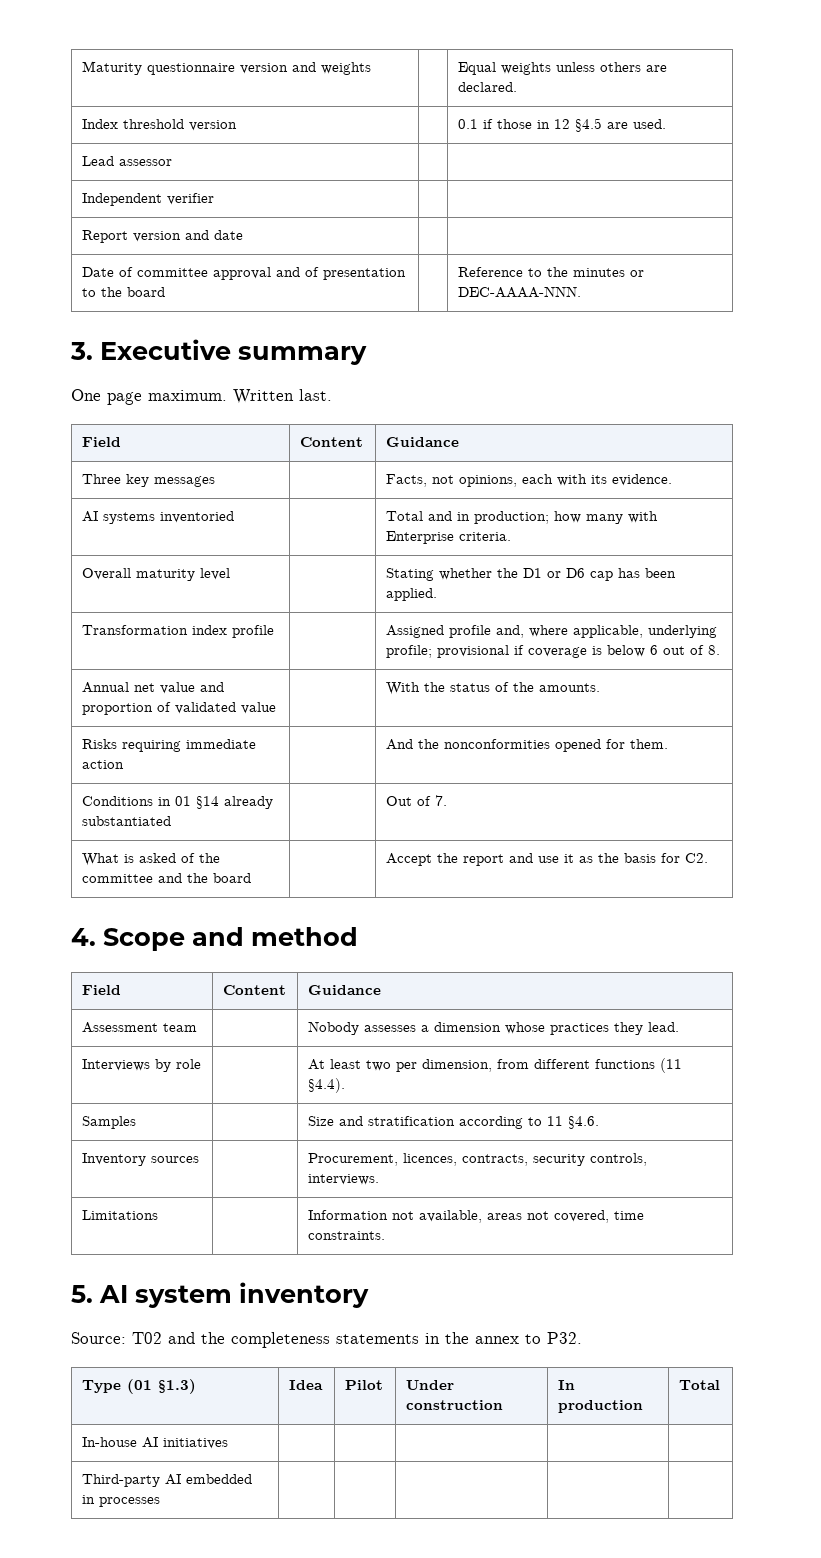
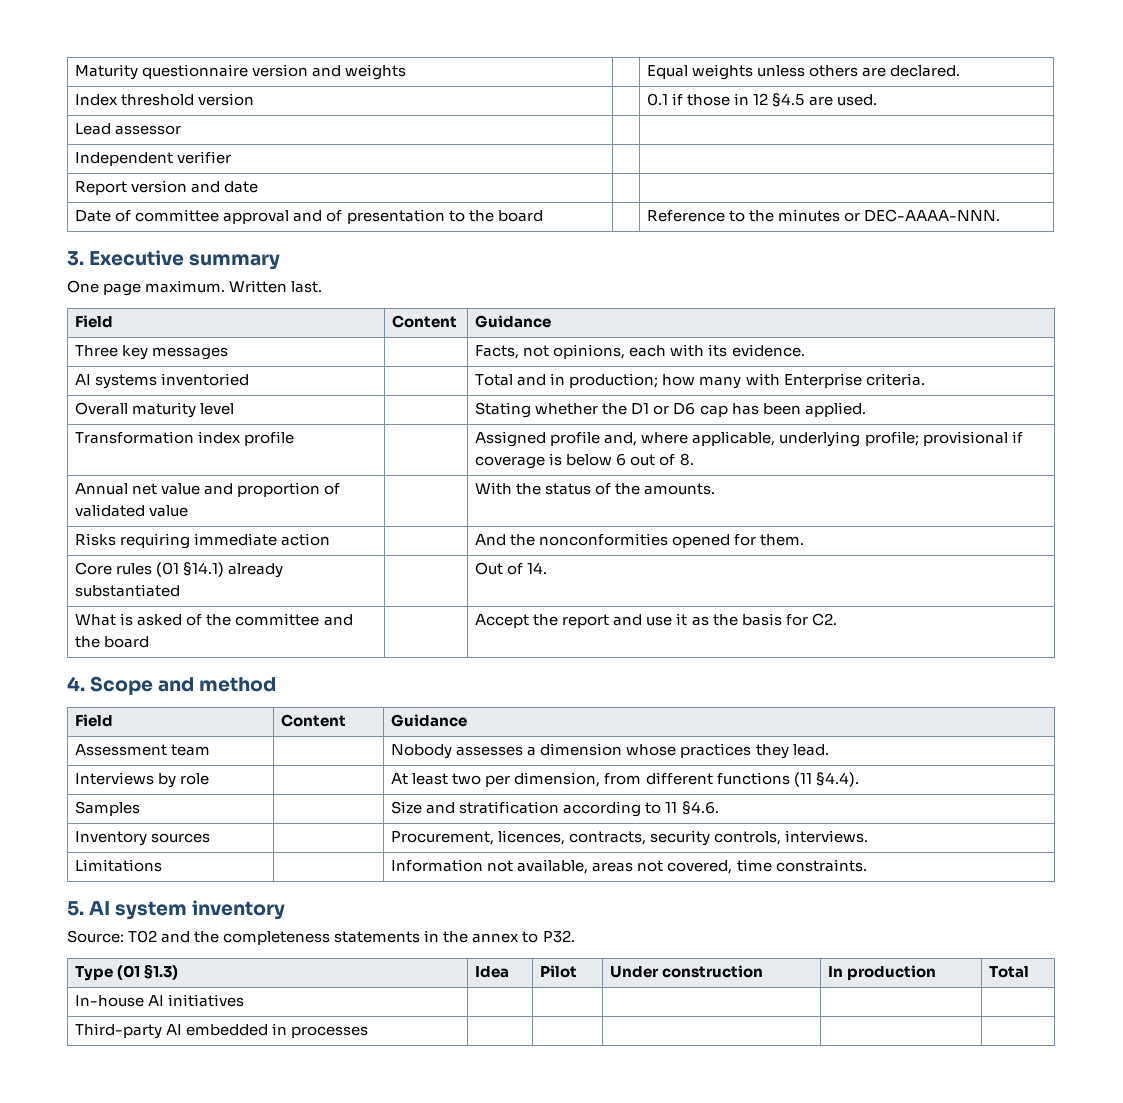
- Conditions in 01 §14 already substantiated | | Out of 7.
+ Core rules (01 §14.1) already substantiated | | Out of 14.

